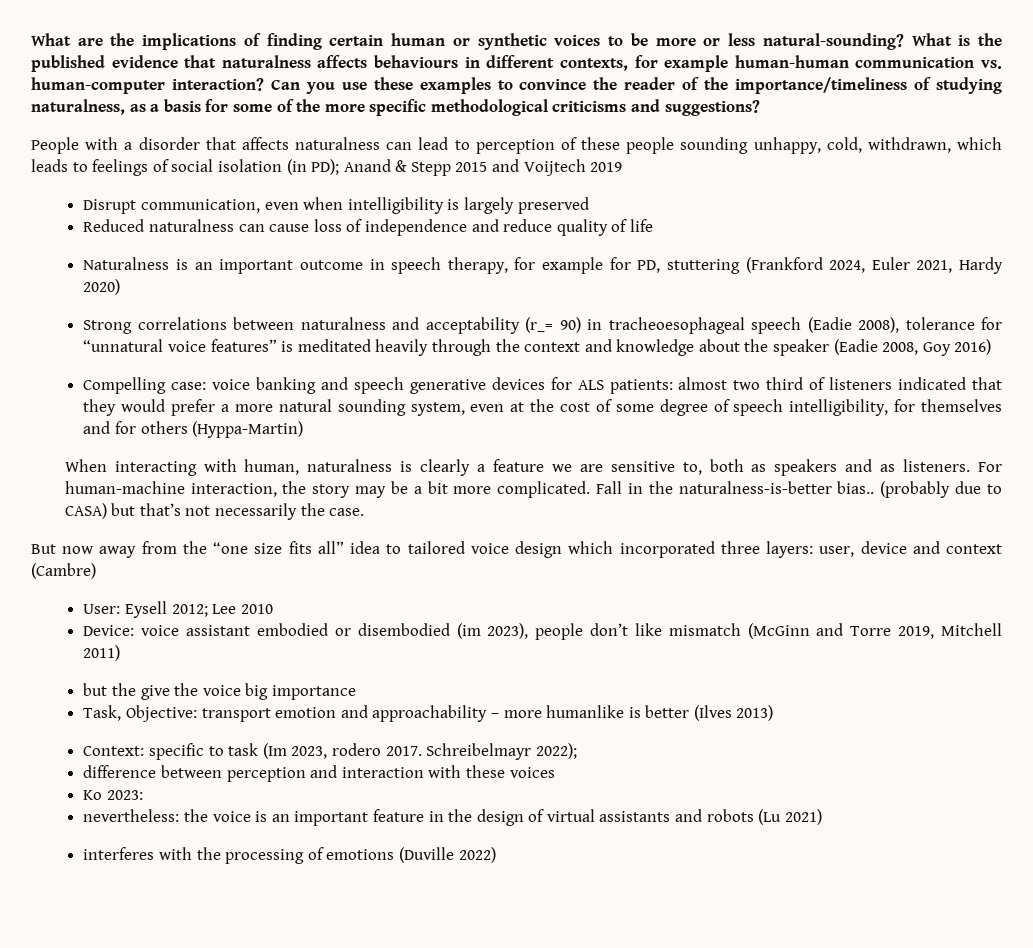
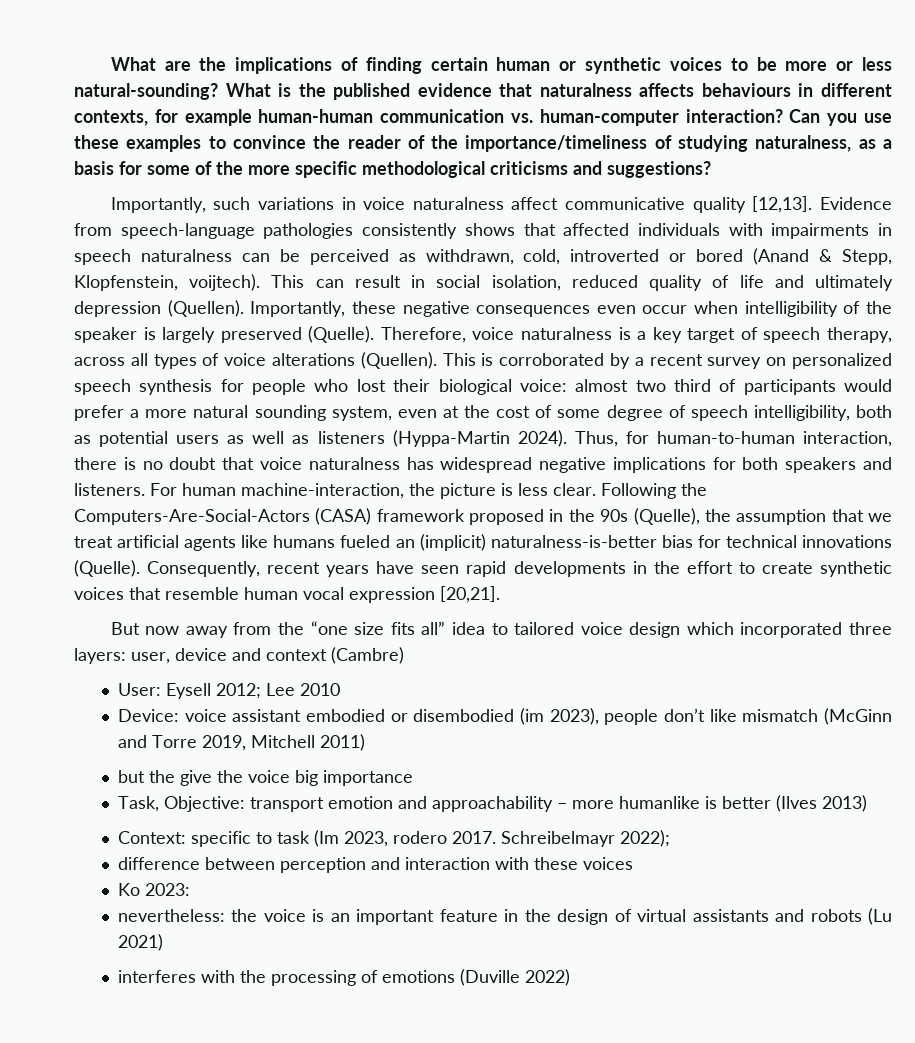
- People with a disorder that affects naturalness can lead to perception of these people sounding unhappy, cold, withdrawn, which leads to feelings of social isolation (in PD); Anand & Stepp 2015 and Voijtech 2019
- Disrupt communication, even when intelligibility is largely preserved
- Reduced naturalness can cause loss of independence and reduce quality of life
- Naturalness is an important outcome in speech therapy, for example for PD, stuttering (Frankford 2024, Euler 2021, Hardy 2020)
- Strong correlations between naturalness and acceptability (r_= 90) in tracheoesophageal speech (Eadie 2008), tolerance for “unnatural voice features” is meditated heavily through the context and knowledge about the speaker (Eadie 2008, Goy 2016)
- Compelling case: voice banking and speech generative devices for ALS patients: almost two third of listeners indicated that they would prefer a more natural sounding system, even at the cost of some degree of speech intelligibility, for themselves and for others (Hyppa-Martin)
- When interacting with human, naturalness is clearly a feature we are sensitive to, both as speakers and as listeners.
+ Importantly, such variations in voice naturalness affect communicative quality [12,13]. Evidence from speech-language pathologies consistently shows that affected individuals with impairments in speech naturalness can be perceived as withdrawn, cold, introverted or bored (Anand & Stepp, Klopfenstein, voijtech). This can result in social isolation, reduced quality of life and ultimately depression (Quellen). Importantly, these negative consequences even occur when intelligibility of the speaker is largely preserved (Quelle). Therefore, voice naturalness is a key target of speech therapy, across all types of voice alterations (Quellen). This is corroborated by a recent survey on personalized speech synthesis for people who lost their biological voice: almost two third of participants would prefer a more natural sounding system, even at the cost of some degree of speech intelligibility, both as potential users as well as listeners (Hyppa-Martin 2024). Thus, for human-to-human interaction, there is no doubt that voice naturalness has widespread negative implications for both speakers and listeners.
- For human-machine interaction, the story may be a bit more complicated. Fall in the naturalness-is-better bias.. (probably due to CASA) but that’s not necessarily the case.
+ For human machine-interaction, the picture is less clear. Following the Computers-Are-Social-Actors (CASA) framework proposed in the 90s (Quelle), the assumption that we treat artificial agents like humans fueled an (implicit) naturalness-is-better bias for technical innovations (Quelle). Consequently, recent years have seen rapid developments in the effort to create synthetic voices that resemble human vocal expression [20,21].

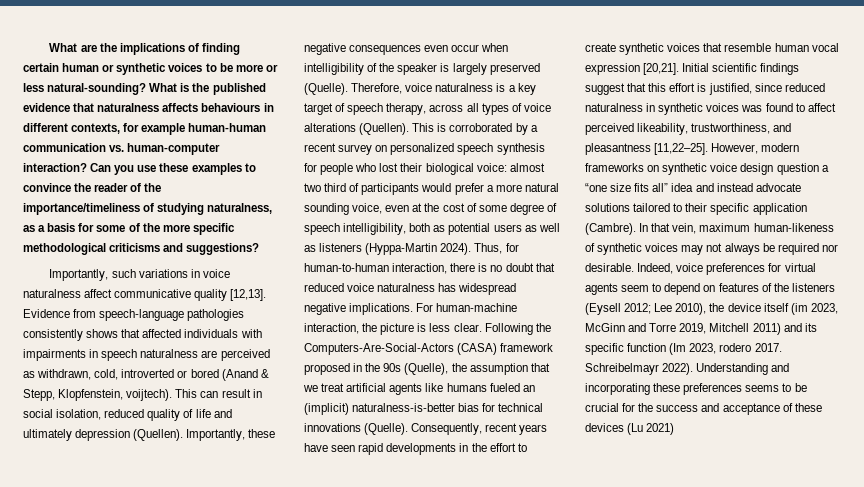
- Evidence from speech-language pathologies consistently shows that affected individuals with impairments in speech naturalness can be perceived as withdrawn, cold, introverted or bored (Anand & Stepp, Klopfenstein, voijtech).
+ Evidence from speech-language pathologies consistently shows that affected individuals with impairments in speech naturalness are perceived as withdrawn, cold, introverted or bored (Anand & Stepp, Klopfenstein, voijtech).
- This is corroborated by a recent survey on personalized speech synthesis for people who lost their biological voice: almost two third of participants would prefer a more natural sounding system, even at the cost of some degree of speech intelligibility, both as potential users as well as listeners (Hyppa-Martin 2024).
+ This is corroborated by a recent survey on personalized speech synthesis for people who lost their biological voice: almost two third of participants would prefer a more natural sounding voice, even at the cost of some degree of speech intelligibility, both as potential users as well as listeners (Hyppa-Martin 2024).
- Thus, for human-to-human interaction, there is no doubt that voice naturalness has widespread negative implications for both speakers and listeners. For human machine-interaction, the picture is less clear.
+ Thus, for human-to-human interaction, there is no doubt that reduced voice naturalness has widespread negative implications. For human-machine interaction, the picture is less clear.
- Consequently, recent years have seen rapid developments in the effort to create synthetic voices that resemble human vocal expression [20,21].
- But now away from the “one size fits all” idea to tailored voice design which incorporated three layers: user, device and context (Cambre)
- User: Eysell 2012; Lee 2010
- Device: voice assistant embodied or disembodied (im 2023), people don’t like mismatch (McGinn and Torre 2019, Mitchell 2011)
- but the give the voice big importance
- Task, Objective: transport emotion and approachability – more humanlike is better (Ilves 2013)
- Context: specific to task (Im 2023, rodero 2017.
+ Consequently, recent years have seen rapid developments in the effort to create synthetic voices that resemble human vocal expression [20,21]. Initial scientific findings suggest that this effort is justified, since reduced naturalness in synthetic voices was found to affect perceived likeability, trustworthiness, and pleasantness [11,22–25]. However, modern frameworks on synthetic voice design question a “one size fits all” idea and instead advocate solutions tailored to their specific application (Cambre). In that vein, maximum human-likeness of synthetic voices may not always be required nor desirable. Indeed, voice preferences for virtual agents seem to depend on features of the listeners (Eysell 2012; Lee 2010), the device itself (im 2023, McGinn and Torre 2019, Mitchell 2011) and its specific function (Im 2023, rodero 2017.
- Schreibelmayr 2022);
- difference between perception and interaction with these voices
- Ko 2023:
- nevertheless: the voice is an important feature in the design of virtual assistants and robots (Lu 2021)
- interferes with the processing of emotions (Duville 2022)
+ Schreibelmayr 2022). Understanding and incorporating these preferences seems to be crucial for the success and acceptance of these devices (Lu 2021)

